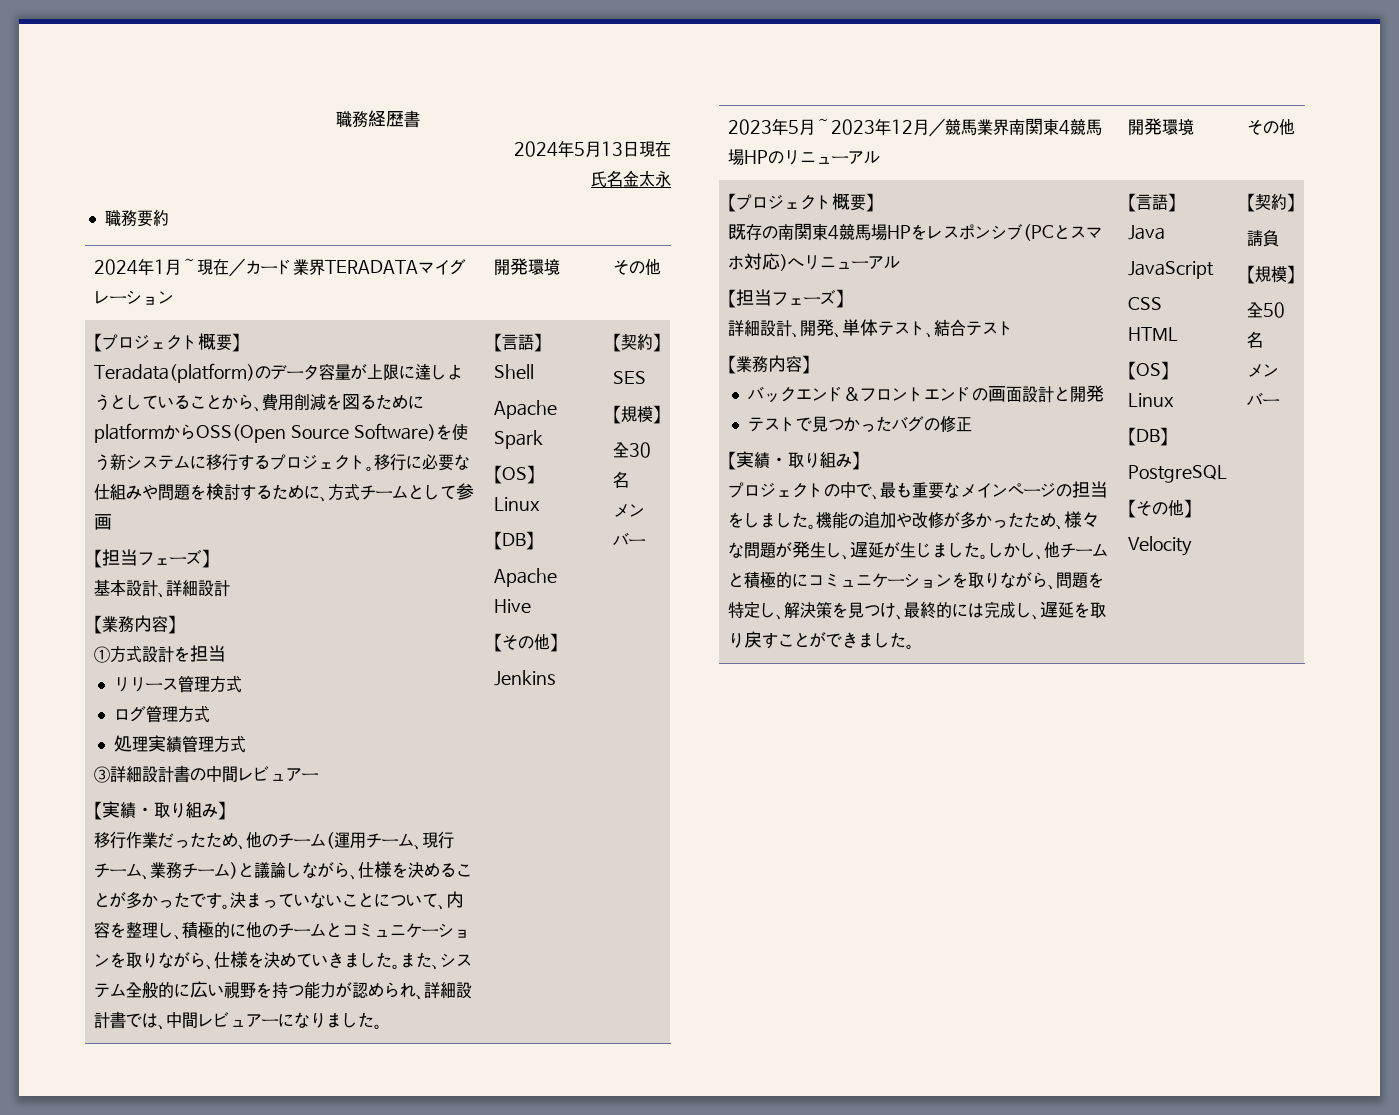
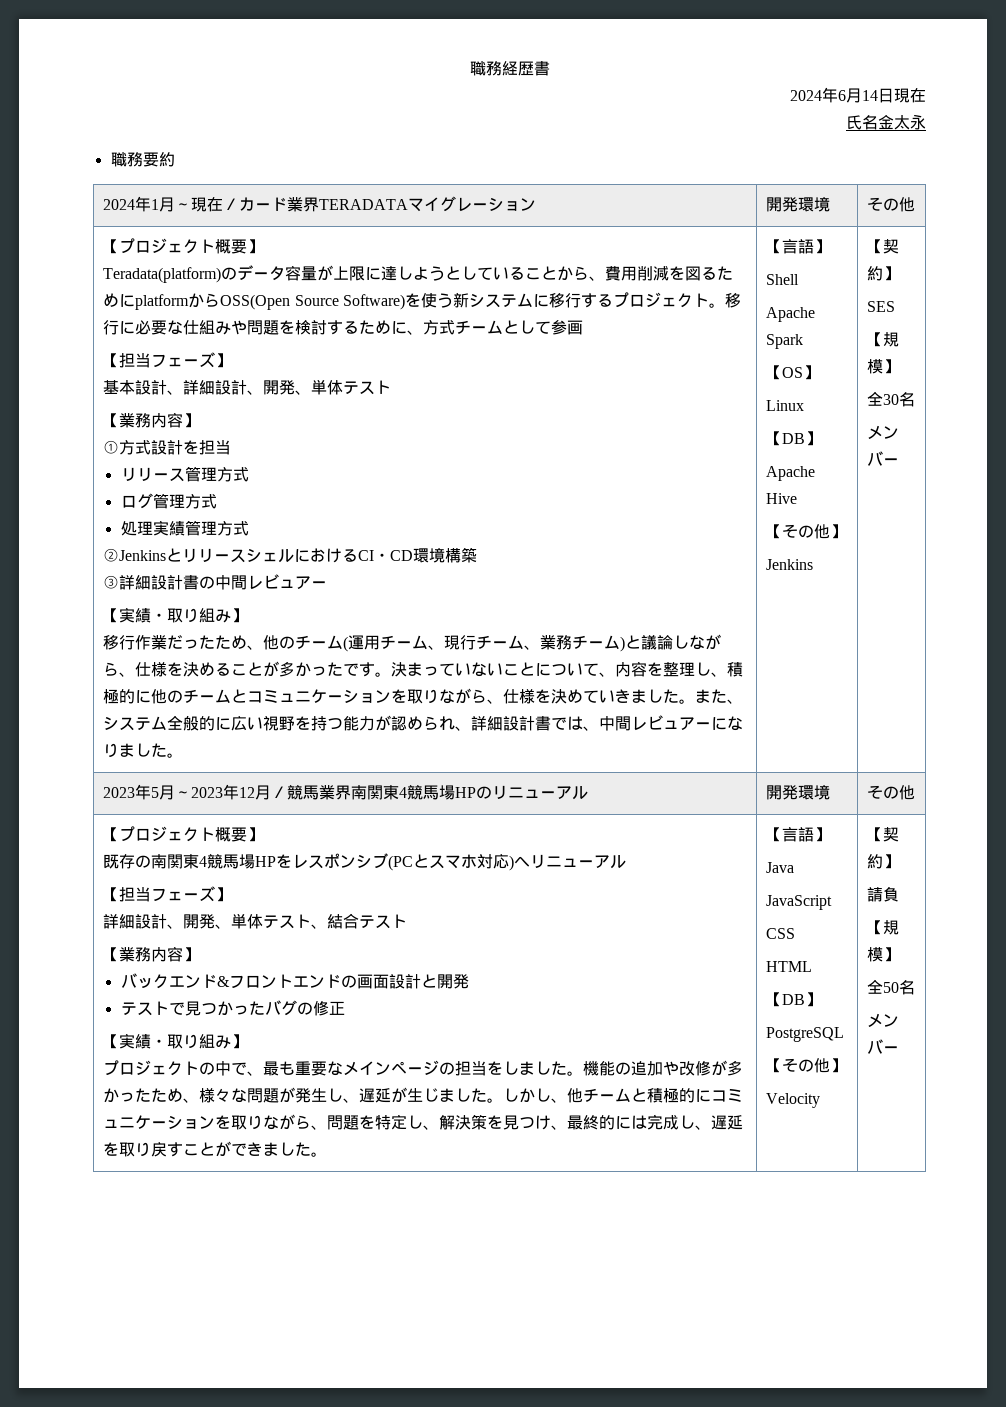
- 2024年5月13日現在
+ 2024年6月14日現在
- 基本設計、詳細設計
+ 基本設計、詳細設計、開発、単体テスト
+ ②JenkinsとリリースシェルにおけるCI・CD環境構築
  HTML
- 【OS】
- Linux

